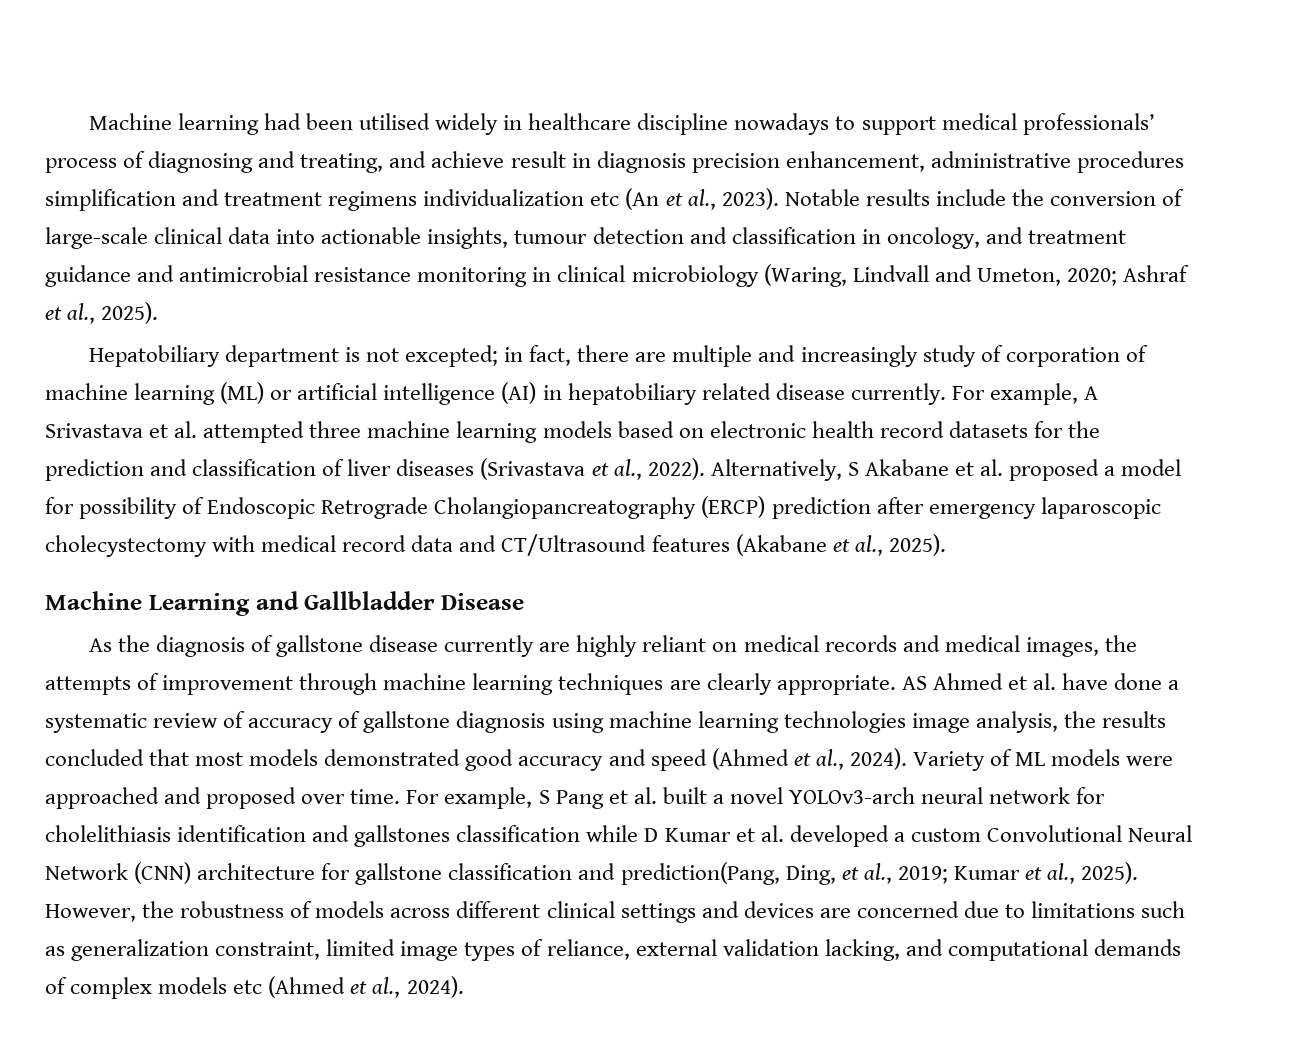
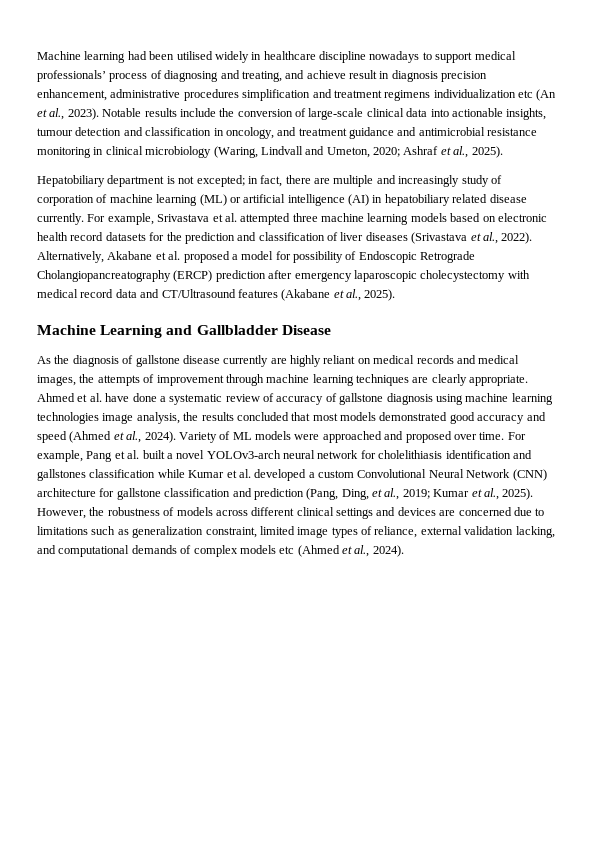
- For example, A Srivastava et al. attempted three machine learning models based on electronic health record datasets for the prediction and classification of liver diseases (Srivastava et al., 2022).
+ For example, Srivastava et al. attempted three machine learning models based on electronic health record datasets for the prediction and classification of liver diseases (Srivastava et al., 2022).
- Alternatively, S Akabane et al. proposed a model for possibility of Endoscopic Retrograde Cholangiopancreatography (ERCP) prediction after emergency laparoscopic cholecystectomy with medical record data and CT/Ultrasound features (Akabane et al., 2025).
+ Alternatively, Akabane et al. proposed a model for possibility of Endoscopic Retrograde Cholangiopancreatography (ERCP) prediction after emergency laparoscopic cholecystectomy with medical record data and CT/Ultrasound features (Akabane et al., 2025).
- AS Ahmed et al. have done a systematic review of accuracy of gallstone diagnosis using machine learning technologies image analysis, the results concluded that most models demonstrated good accuracy and speed (Ahmed et al., 2024).
+ Ahmed et al. have done a systematic review of accuracy of gallstone diagnosis using machine learning technologies image analysis, the results concluded that most models demonstrated good accuracy and speed (Ahmed et al., 2024).
- For example, S Pang et al. built a novel YOLOv3-arch neural network for cholelithiasis identification and gallstones classification while D Kumar et al. developed a custom Convolutional Neural Network (CNN) architecture for gallstone classification and prediction(Pang, Ding, et al., 2019; Kumar et al., 2025).
+ For example, Pang et al. built a novel YOLOv3-arch neural network for cholelithiasis identification and gallstones classification while Kumar et al. developed a custom Convolutional Neural Network (CNN) architecture for gallstone classification and prediction (Pang, Ding, et al., 2019; Kumar et al., 2025).

